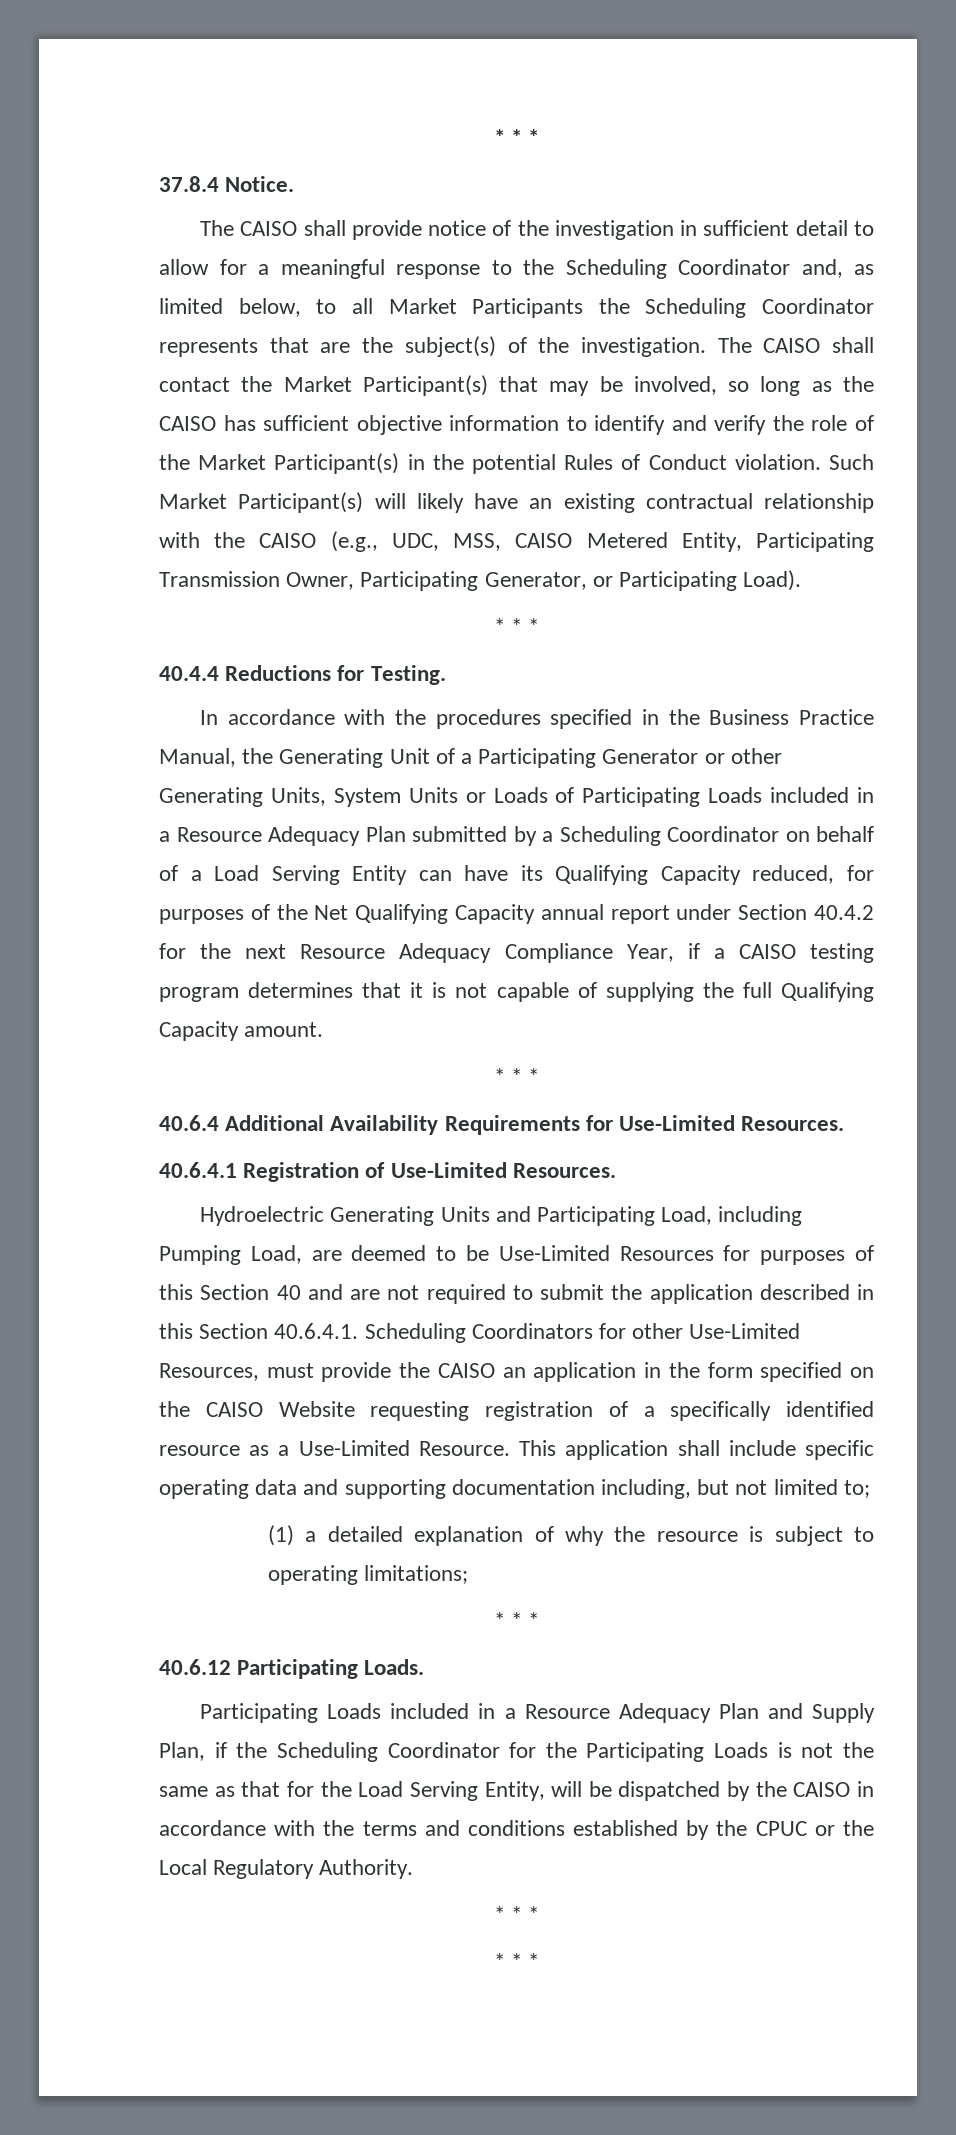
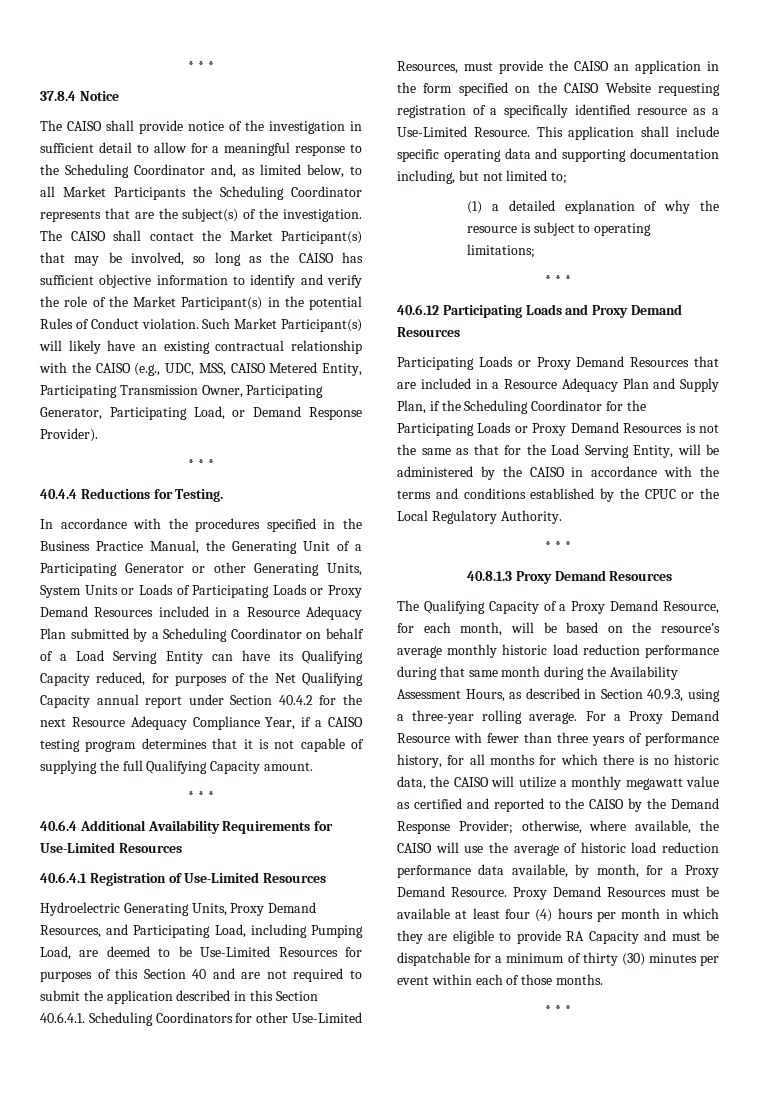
- 37.8.4 Notice.
+ 37.8.4 Notice
- Such Market Participant(s) will likely have an existing contractual relationship with the CAISO (e.g., UDC, MSS, CAISO Metered Entity, Participating Transmission Owner, Participating Generator, or Participating Load).
+ Such Market Participant(s) will likely have an existing contractual relationship with the CAISO (e.g., UDC, MSS, CAISO Metered Entity, Participating Transmission Owner, Participating Generator, Participating Load, or Demand Response Provider).
- In accordance with the procedures specified in the Business Practice Manual, the Generating Unit of a Participating Generator or other Generating Units, System Units or Loads of Participating Loads included in a Resource Adequacy Plan submitted by a Scheduling Coordinator on behalf of a Load Serving Entity can have its Qualifying Capacity reduced, for purposes of the Net Qualifying Capacity annual report under Section 40.4.2 for the next Resource Adequacy Compliance Year, if a CAISO testing program determines that it is not capable of supplying the full Qualifying Capacity amount.
+ In accordance with the procedures specified in the Business Practice Manual, the Generating Unit of a Participating Generator or other Generating Units, System Units or Loads of Participating Loads or Proxy Demand Resources included in a Resource Adequacy Plan submitted by a Scheduling Coordinator on behalf of a Load Serving Entity can have its Qualifying Capacity reduced, for purposes of the Net Qualifying Capacity annual report under Section 40.4.2 for the next Resource Adequacy Compliance Year, if a CAISO testing program determines that it is not capable of supplying the full Qualifying Capacity amount.
- 40.6.4 Additional Availability Requirements for Use-Limited Resources.
+ 40.6.4 Additional Availability Requirements for Use-Limited Resources
- 40.6.4.1 Registration of Use-Limited Resources.
+ 40.6.4.1 Registration of Use-Limited Resources
- Hydroelectric Generating Units and Participating Load, including Pumping Load, are deemed to be Use-Limited Resources for purposes of this Section 40 and are not required to submit the application described in this Section 40.6.4.1. Scheduling Coordinators for other Use-Limited Resources, must provide the CAISO an application in the form specified on the CAISO Website requesting registration of a specifically identified resource as a Use-Limited Resource.
+ Hydroelectric Generating Units, Proxy Demand Resources, and Participating Load, including Pumping Load, are deemed to be Use-Limited Resources for purposes of this Section 40 and are not required to submit the application described in this Section 40.6.4.1. Scheduling Coordinators for other Use-Limited Resources, must provide the CAISO an application in the form specified on the CAISO Website requesting registration of a specifically identified resource as a Use-Limited Resource.
- 40.6.12 Participating Loads.
- Participating Loads included in a Resource Adequacy Plan and Supply Plan, if the Scheduling Coordinator for the Participating Loads is not the same as that for the Load Serving Entity, will be dispatched by the CAISO in accordance with the terms and conditions established by the CPUC or the Local Regulatory Authority.
+ 40.6.12 Participating Loads and Proxy Demand Resources
+ Participating Loads or Proxy Demand Resources that are included in a Resource Adequacy Plan and Supply Plan, if the Scheduling Coordinator for the Participating Loads or Proxy Demand Resources is not the same as that for the Load Serving Entity, will be administered by the CAISO in accordance with the terms and conditions established by the CPUC or the Local Regulatory Authority.
+ 40.8.1.3 Proxy Demand Resources
+ The Qualifying Capacity of a Proxy Demand Resource, for each month, will be based on the resource’s average monthly historic load reduction performance during that same month during the Availability Assessment Hours, as described in Section 40.9.3, using a three-year rolling average. For a Proxy Demand Resource with fewer than three years of performance history, for all months for which there is no historic data, the CAISO will utilize a monthly megawatt value as certified and reported to the CAISO by the Demand Response Provider; otherwise, where available, the CAISO will use the average of historic load reduction performance data available, by month, for a Proxy Demand Resource. Proxy Demand Resources must be available at least four (4) hours per month in which they are eligible to provide RA Capacity and must be dispatchable for a minimum of thirty (30) minutes per event within each of those months.

